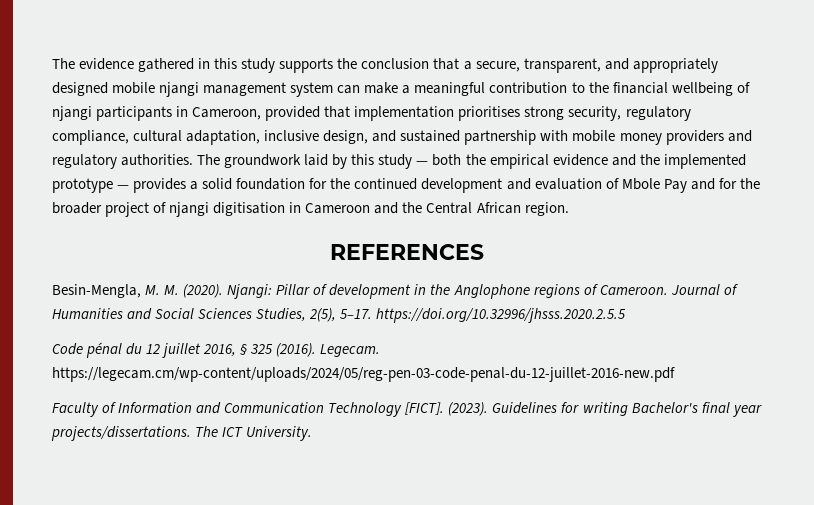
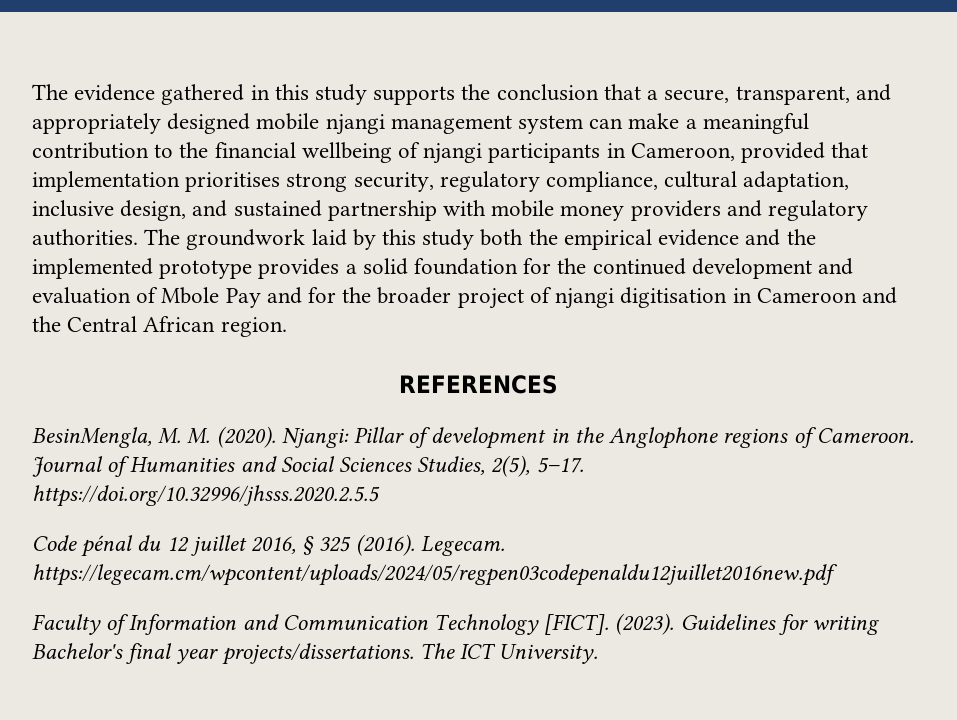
- The groundwork laid by this study — both the empirical evidence and the implemented prototype — provides a solid foundation for the continued development and evaluation of Mbole Pay and for the broader project of njangi digitisation in Cameroon and the Central African region.
+ The groundwork laid by this study both the empirical evidence and the implemented prototype provides a solid foundation for the continued development and evaluation of Mbole Pay and for the broader project of njangi digitisation in Cameroon and the Central African region.
- Besin-Mengla, M. M. (2020).
+ BesinMengla, M. M. (2020).
- Legecam. https://legecam.cm/wp-content/uploads/2024/05/reg-pen-03-code-penal-du-12-juillet-2016-new.pdf
+ Legecam. https://legecam.cm/wpcontent/uploads/2024/05/regpen03codepenaldu12juillet2016new.pdf

